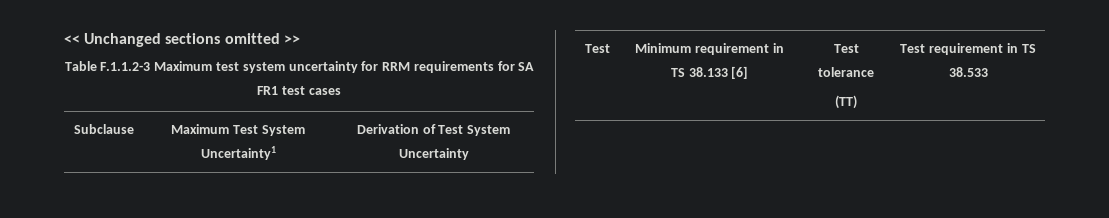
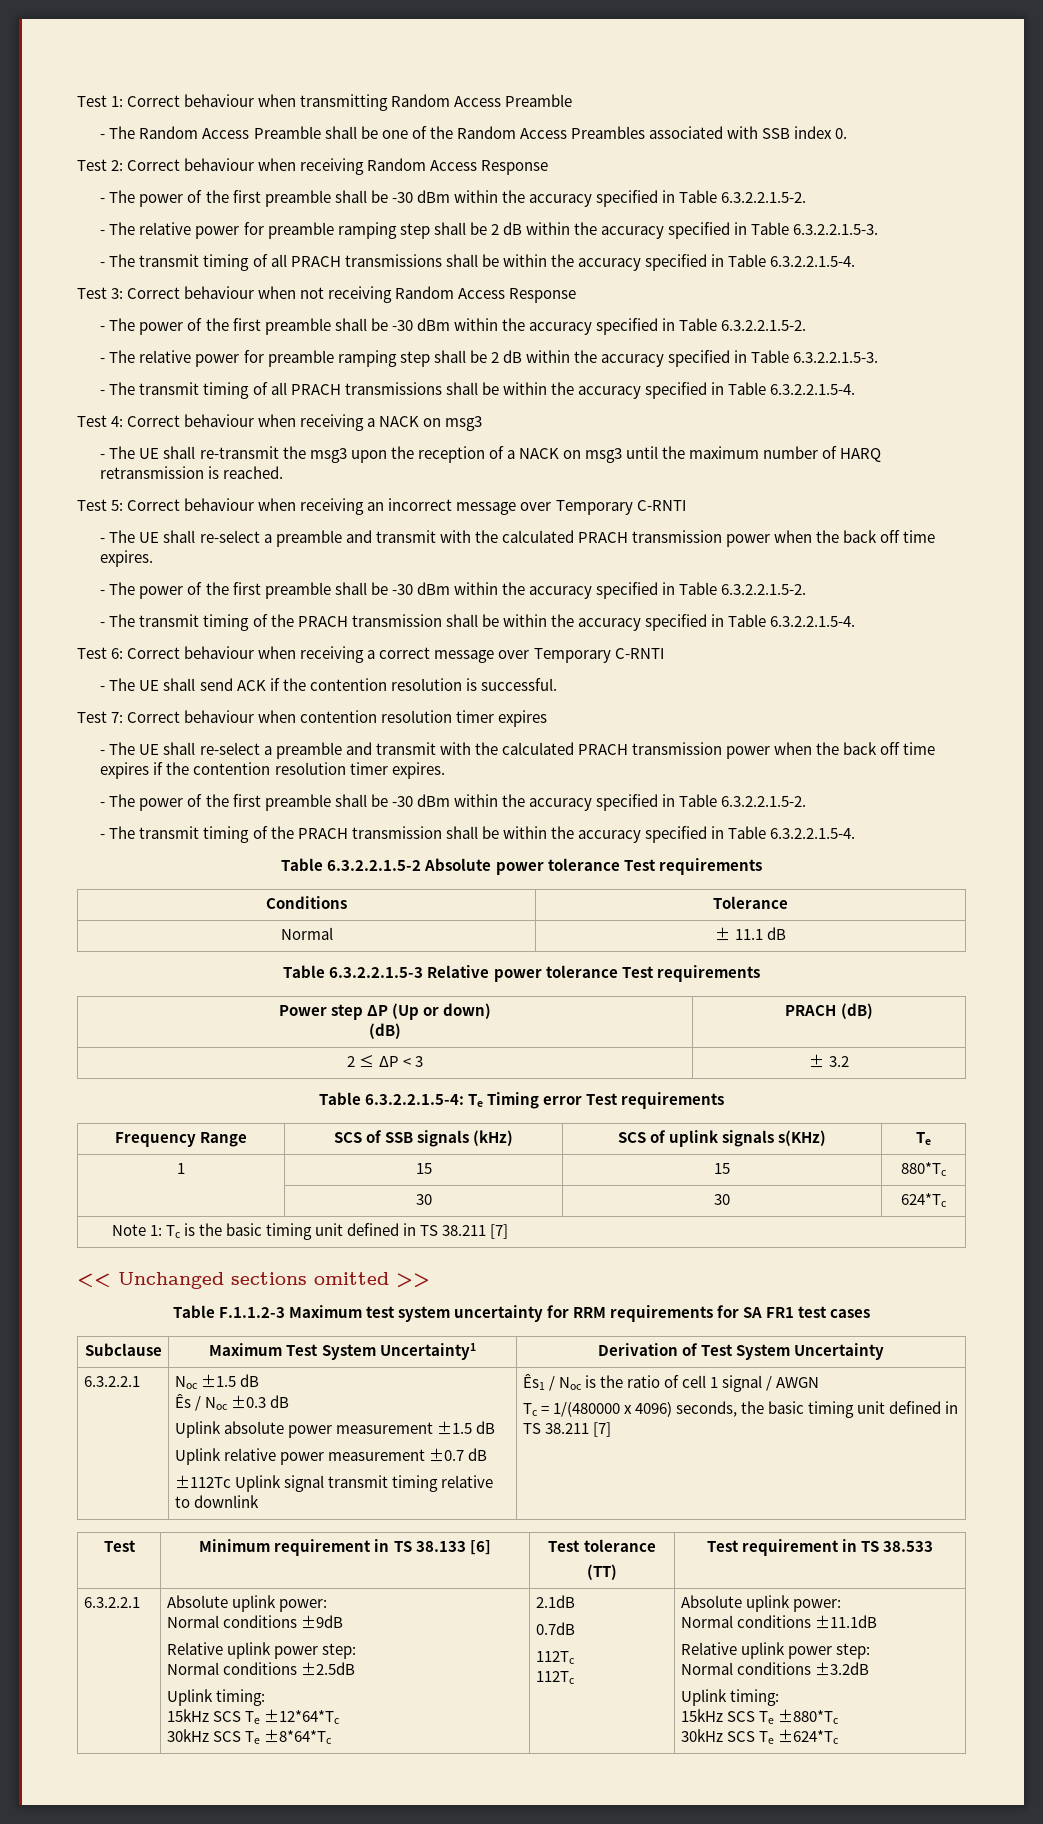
+ Test 1: Correct behaviour when transmitting Random Access Preamble
+ - The Random Access Preamble shall be one of the Random Access Preambles associated with SSB index 0.
+ Test 2: Correct behaviour when receiving Random Access Response
+ - The power of the first preamble shall be -30 dBm within the accuracy specified in Table 6.3.2.2.1.5-2.
+ - The relative power for preamble ramping step shall be 2 dB within the accuracy specified in Table 6.3.2.2.1.5-3.
+ - The transmit timing of all PRACH transmissions shall be within the accuracy specified in Table 6.3.2.2.1.5-4.
+ Test 3: Correct behaviour when not receiving Random Access Response
+ - The power of the first preamble shall be -30 dBm within the accuracy specified in Table 6.3.2.2.1.5-2.
+ - The relative power for preamble ramping step shall be 2 dB within the accuracy specified in Table 6.3.2.2.1.5-3.
+ - The transmit timing of all PRACH transmissions shall be within the accuracy specified in Table 6.3.2.2.1.5-4.
+ Test 4: Correct behaviour when receiving a NACK on msg3
+ - The UE shall re-transmit the msg3 upon the reception of a NACK on msg3 until the maximum number of HARQ retransmission is reached.
+ Test 5: Correct behaviour when receiving an incorrect message over Temporary C-RNTI
+ - The UE shall re-select a preamble and transmit with the calculated PRACH transmission power when the back off time expires.
+ - The power of the first preamble shall be -30 dBm within the accuracy specified in Table 6.3.2.2.1.5-2.
+ - The transmit timing of the PRACH transmission shall be within the accuracy specified in Table 6.3.2.2.1.5-4.
+ Test 6: Correct behaviour when receiving a correct message over Temporary C-RNTI
+ - The UE shall send ACK if the contention resolution is successful.
+ Test 7: Correct behaviour when contention resolution timer expires
+ - The UE shall re-select a preamble and transmit with the calculated PRACH transmission power when the back off time expires if the contention resolution timer expires.
+ - The power of the first preamble shall be -30 dBm within the accuracy specified in Table 6.3.2.2.1.5-2.
+ - The transmit timing of the PRACH transmission shall be within the accuracy specified in Table 6.3.2.2.1.5-4.
+ Table 6.3.2.2.1.5-2 Absolute power tolerance Test requirements
+ Conditions | Tolerance
+ Normal | ± 11.1 dB
+ Table 6.3.2.2.1.5-3 Relative power tolerance Test requirements
+ Power step ΔP (Up or down)
+ (dB) | PRACH (dB)
+ 2 ≤ ΔP < 3 | ± 3.2
+ Table 6.3.2.2.1.5-4: Te Timing error Test requirements
+ Frequency Range | SCS of SSB signals (kHz) | SCS of uplink signals s(KHz) | Te
+ 1 | 15 | 15 | 880*Tc
+ | 30 | 30 | 624*Tc
+ Note 1: Tc is the basic timing unit defined in TS 38.211 [7]
+ 6.3.2.2.1 | Noc ±1.5 dB
+ Ês / Noc ±0.3 dB
+ Uplink absolute power measurement ±1.5 dB
+ Uplink relative power measurement ±0.7 dB
+ ±112Tc Uplink signal transmit timing relative to downlink | Ês1 / Noc is the ratio of cell 1 signal / AWGN
+ Tc = 1/(480000 x 4096) seconds, the basic timing unit defined in TS 38.211 [7]
+ 6.3.2.2.1 | Absolute uplink power:
+ Normal conditions ±9dB
+ Relative uplink power step:
+ Normal conditions ±2.5dB
+ Uplink timing:
+ 15kHz SCS Te ±12*64*Tc
+ 30kHz SCS Te ±8*64*Tc | 2.1dB
+ 0.7dB
+ 112Tc
+ 112Tc | Absolute uplink power:
+ Normal conditions ±11.1dB
+ Relative uplink power step:
+ Normal conditions ±3.2dB
+ Uplink timing:
+ 15kHz SCS Te ±880*Tc
+ 30kHz SCS Te ±624*Tc

